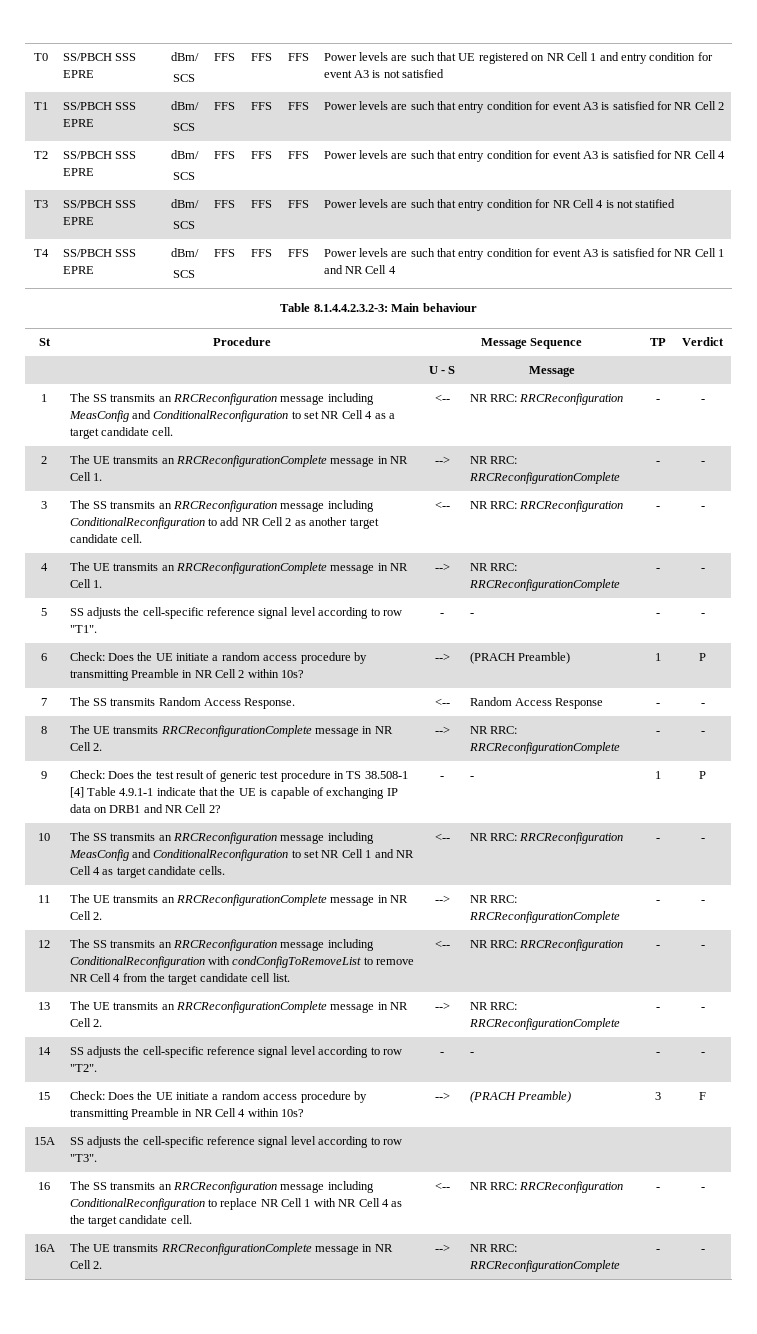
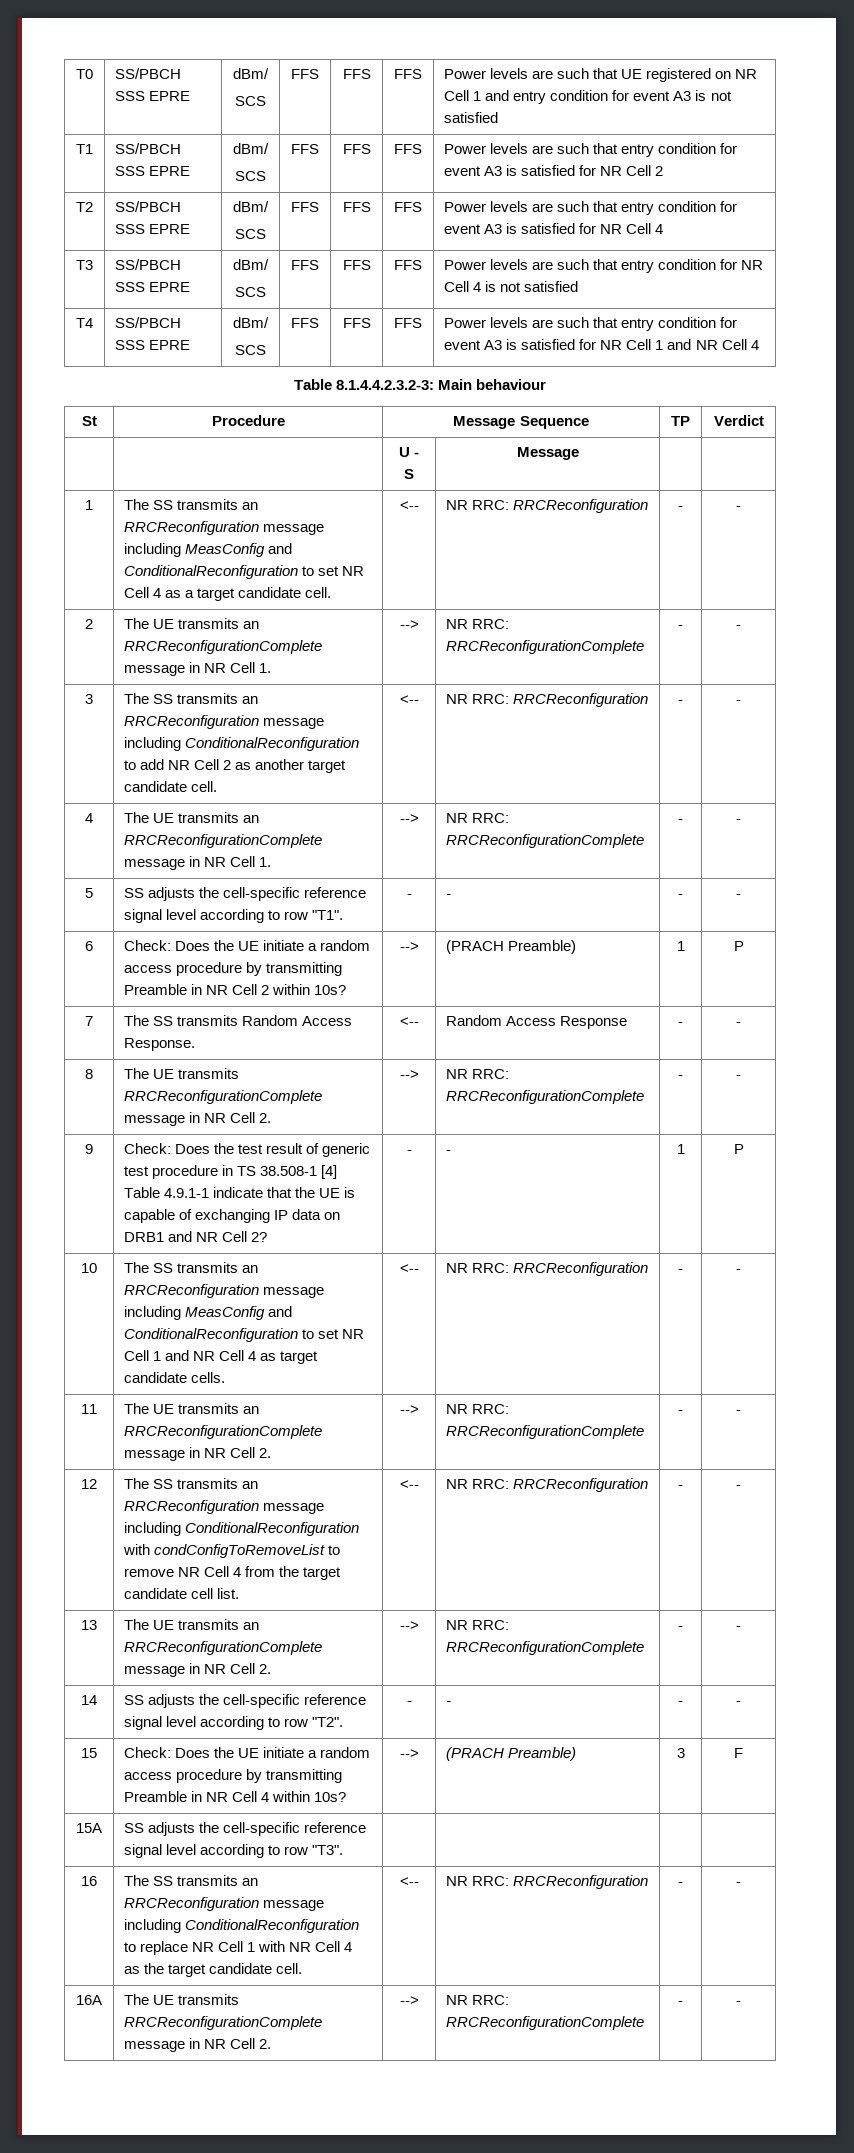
  T3 | SS/PBCH SSS EPRE | dBm/
- SCS | FFS | FFS | FFS | Power levels are such that entry condition for NR Cell 4 is not statified
+ SCS | FFS | FFS | FFS | Power levels are such that entry condition for NR Cell 4 is not satisfied

